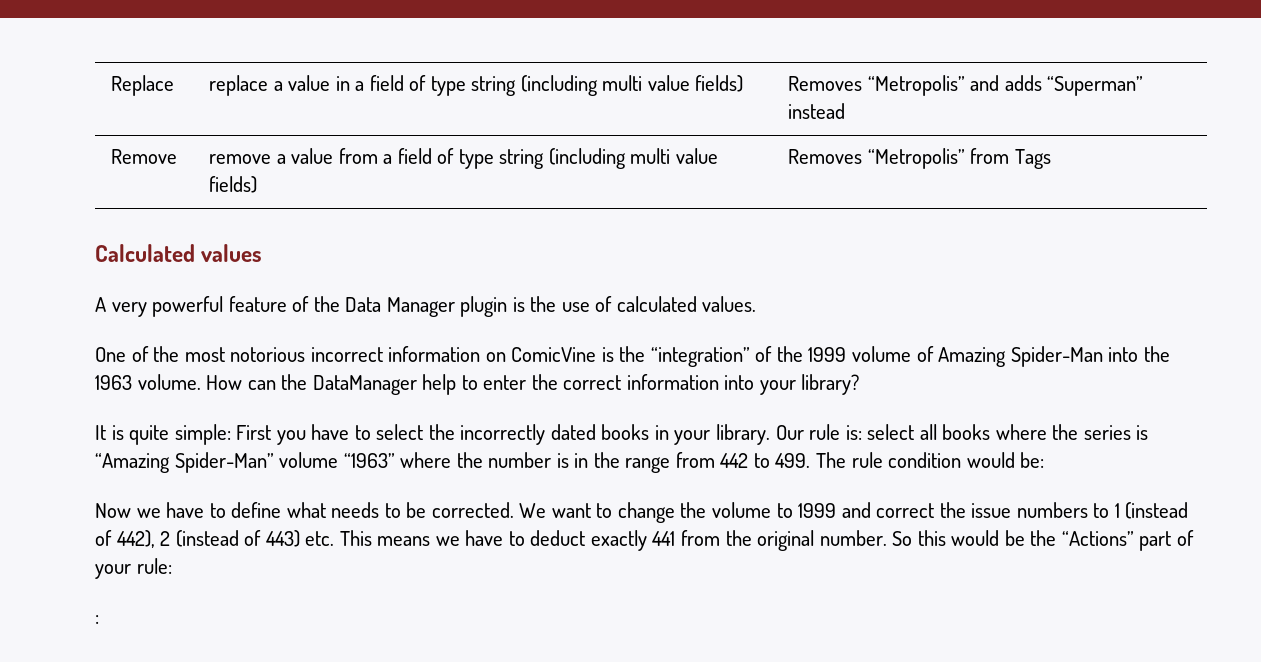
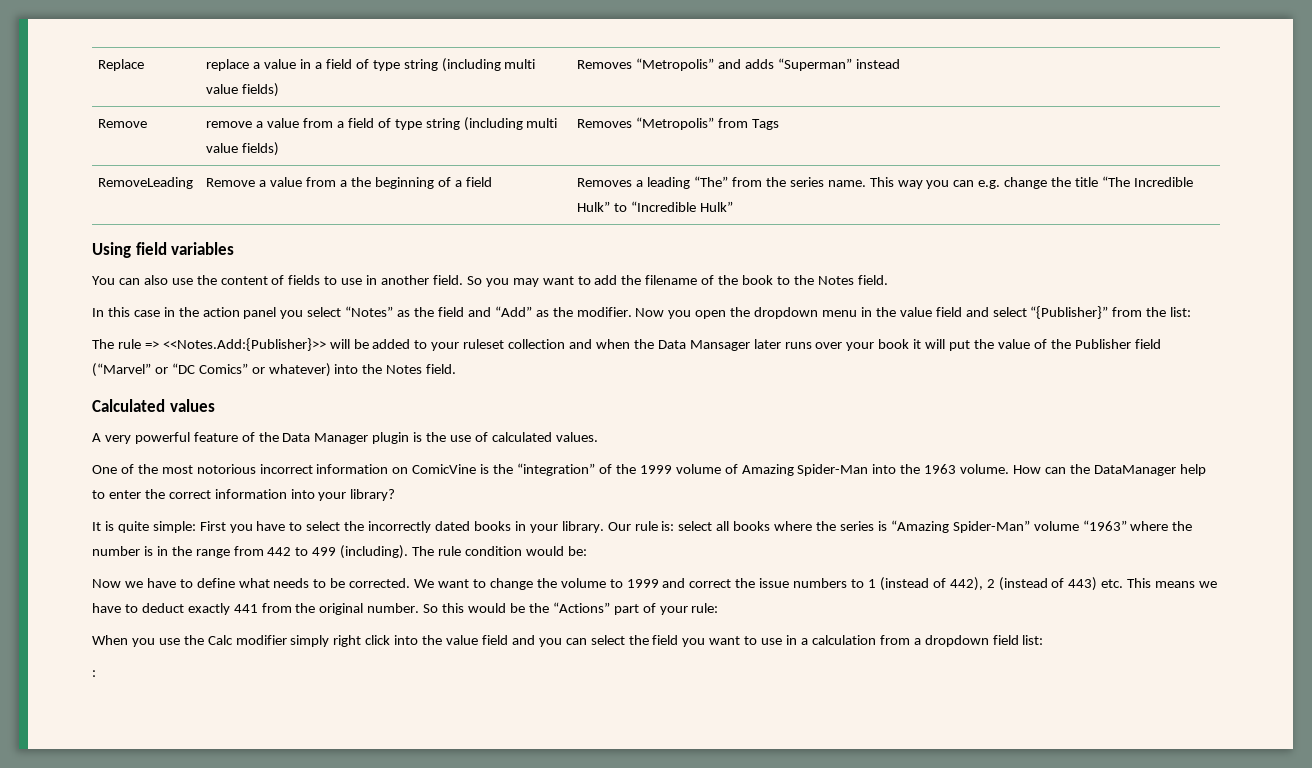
+ RemoveLeading | Remove a value from a the beginning of a field | Removes a leading “The” from the series name. This way you can e.g. change the title “The Incredible Hulk” to “Incredible Hulk”
+ Using field variables
+ You can also use the content of fields to use in another field. So you may want to add the filename of the book to the Notes field.
+ In this case in the action panel you select “Notes” as the field and “Add” as the modifier. Now you open the dropdown menu in the value field and select “{Publisher}” from the list:
+ The rule => <<Notes.Add:{Publisher}>> will be added to your ruleset collection and when the Data Mansager later runs over your book it will put the value of the Publisher field (“Marvel” or “DC Comics” or whatever) into the Notes field.
- Our rule is: select all books where the series is “Amazing Spider-Man” volume “1963” where the number is in the range from 442 to 499. The rule condition would be:
+ Our rule is: select all books where the series is “Amazing Spider-Man” volume “1963” where the number is in the range from 442 to 499 (including). The rule condition would be:
+ When you use the Calc modifier simply right click into the value field and you can select the field you want to use in a calculation from a dropdown field list:

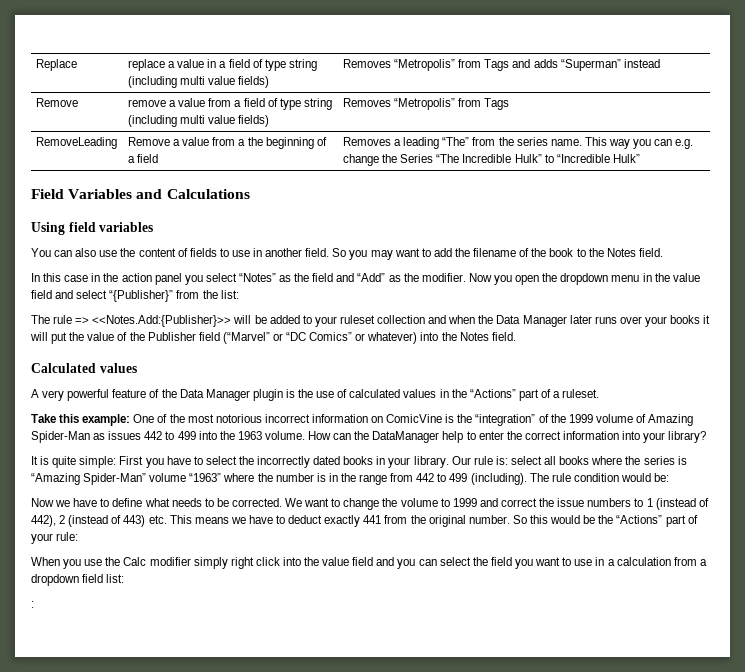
- Replace | replace a value in a field of type string (including multi value fields) | Removes “Metropolis” and adds “Superman” instead
+ Replace | replace a value in a field of type string (including multi value fields) | Removes “Metropolis” from Tags and adds “Superman” instead
- RemoveLeading | Remove a value from a the beginning of a field | Removes a leading “The” from the series name. This way you can e.g. change the title “The Incredible Hulk” to “Incredible Hulk”
+ RemoveLeading | Remove a value from a the beginning of a field | Removes a leading “The” from the series name. This way you can e.g. change the Series “The Incredible Hulk” to “Incredible Hulk”
+ Field Variables and Calculations
- The rule => <<Notes.Add:{Publisher}>> will be added to your ruleset collection and when the Data Mansager later runs over your book it will put the value of the Publisher field (“Marvel” or “DC Comics” or whatever) into the Notes field.
+ The rule => <<Notes.Add:{Publisher}>> will be added to your ruleset collection and when the Data Manager later runs over your books it will put the value of the Publisher field (“Marvel” or “DC Comics” or whatever) into the Notes field.
- A very powerful feature of the Data Manager plugin is the use of calculated values.
- One of the most notorious incorrect information on ComicVine is the “integration” of the 1999 volume of Amazing Spider-Man into the 1963 volume.
+ A very powerful feature of the Data Manager plugin is the use of calculated values in the “Actions” part of a ruleset.
+ Take this example: One of the most notorious incorrect information on ComicVine is the “integration” of the 1999 volume of Amazing Spider-Man as issues 442 to 499 into the 1963 volume.

